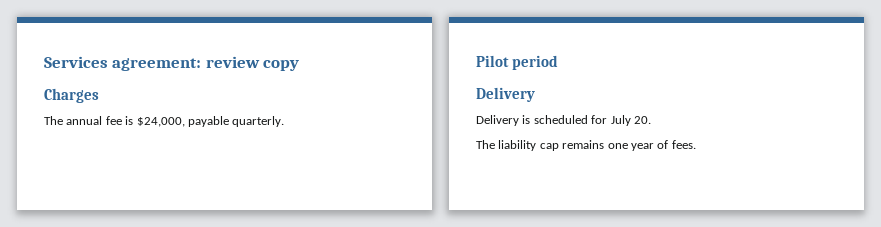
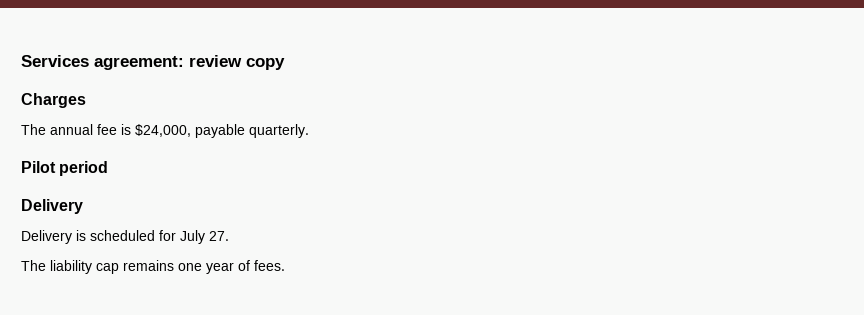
- Delivery is scheduled for July 20.
+ Delivery is scheduled for July 27.

